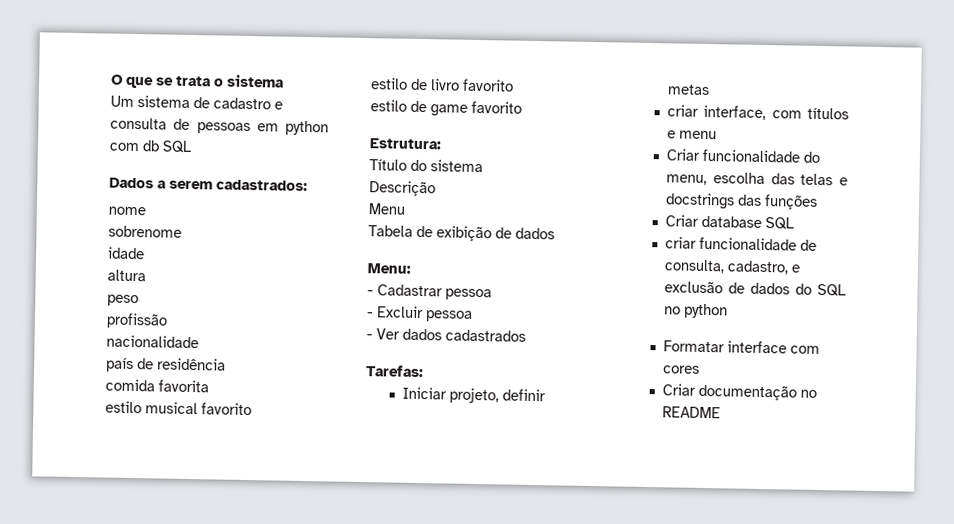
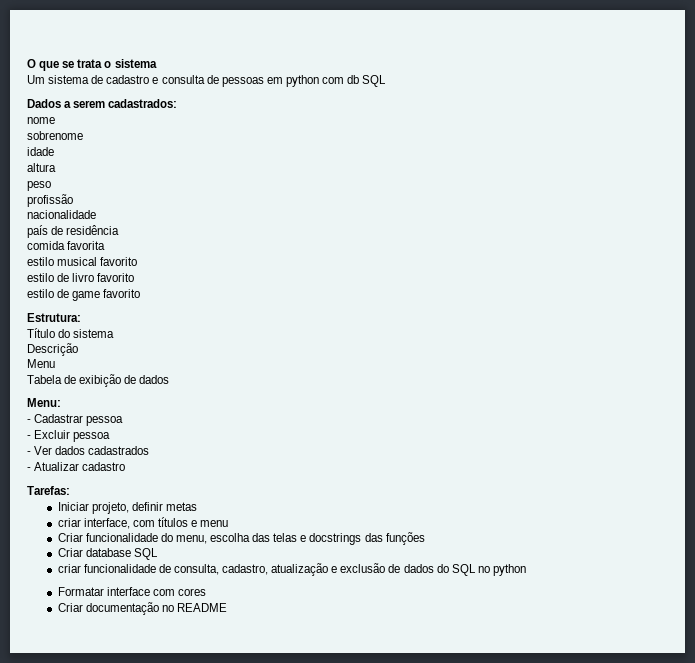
+ - Atualizar cadastro
- criar funcionalidade de consulta, cadastro, e exclusão de dados do SQL no python
+ criar funcionalidade de consulta, cadastro, atualização e exclusão de dados do SQL no python

